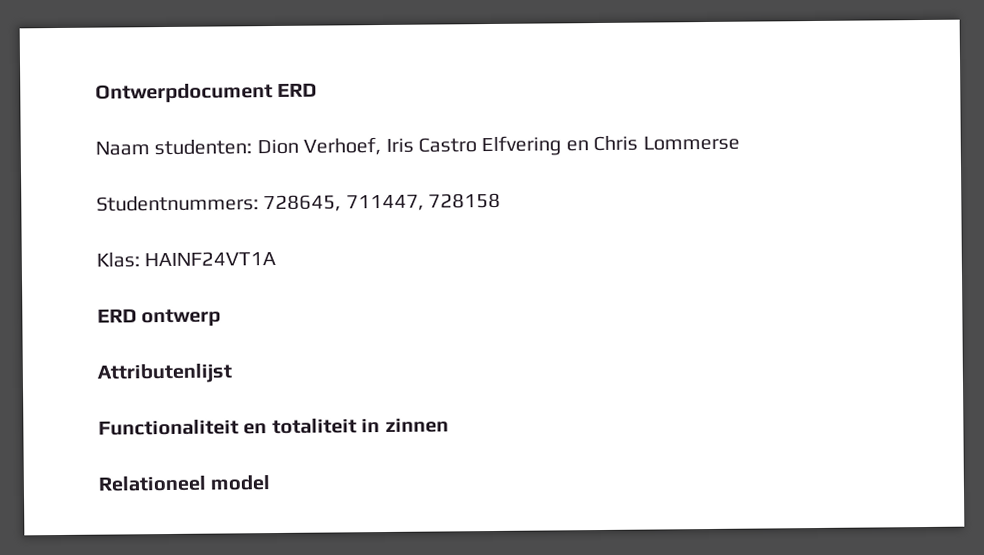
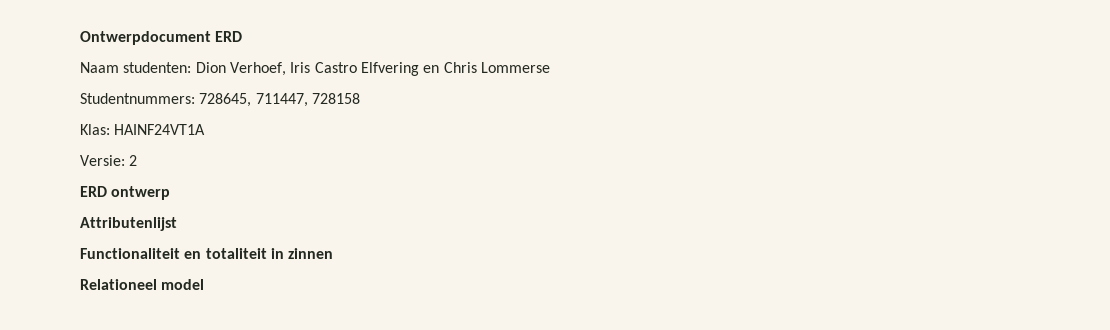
+ Versie: 2

